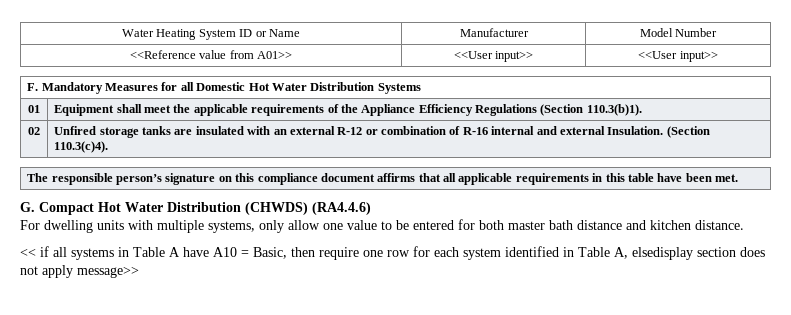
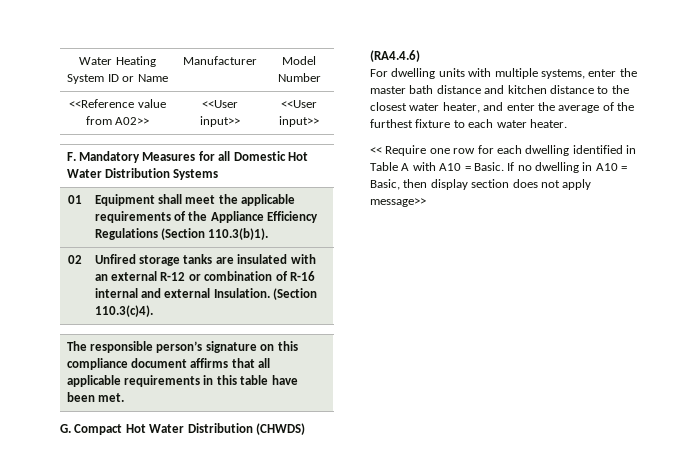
- <<Reference value from A01>> | <<User input>> | <<User input>>
+ <<Reference value from A02>> | <<User input>> | <<User input>>
- For dwelling units with multiple systems, only allow one value to be entered for both master bath distance and kitchen distance.
- << if all systems in Table A have A10 = Basic, then require one row for each system identified in Table A, elsedisplay section does not apply message>>
+ For dwelling units with multiple systems, enter the master bath distance and kitchen distance to the closest water heater, and enter the average of the furthest fixture to each water heater.
+ << Require one row for each dwelling identified in Table A with A10 = Basic. If no dwelling in A10 = Basic, then display section does not apply message>>

